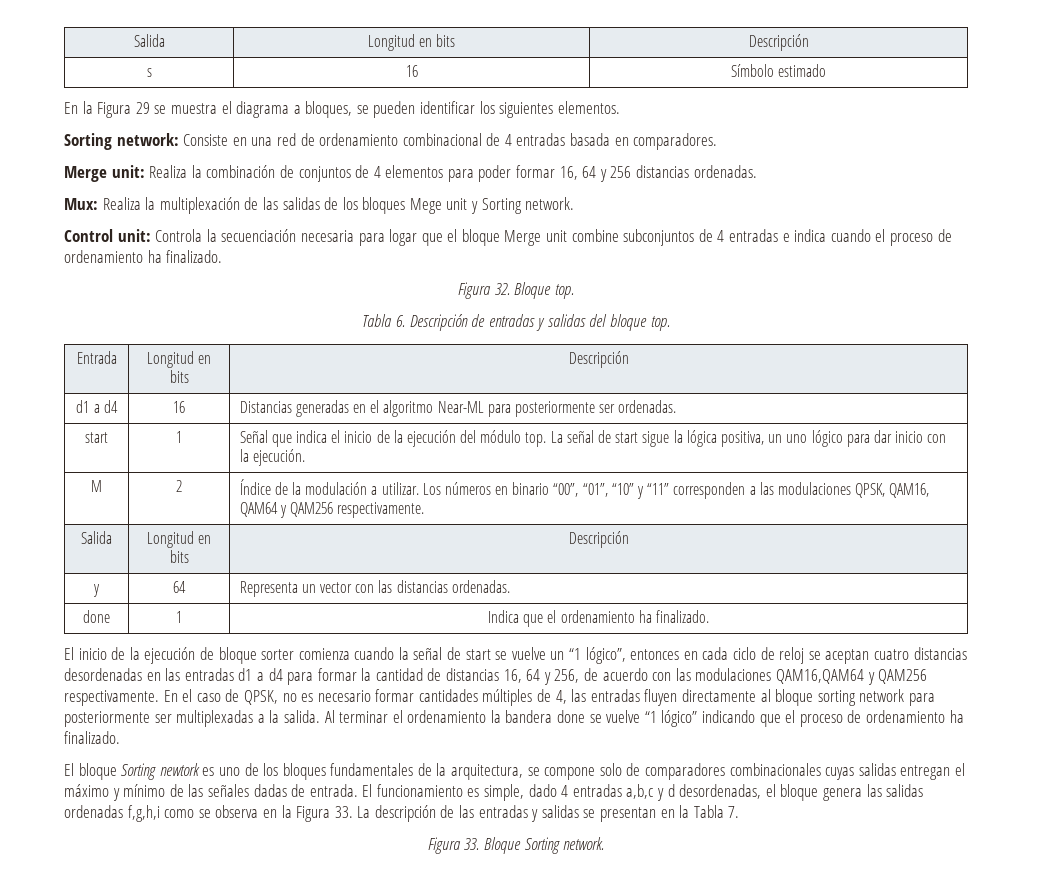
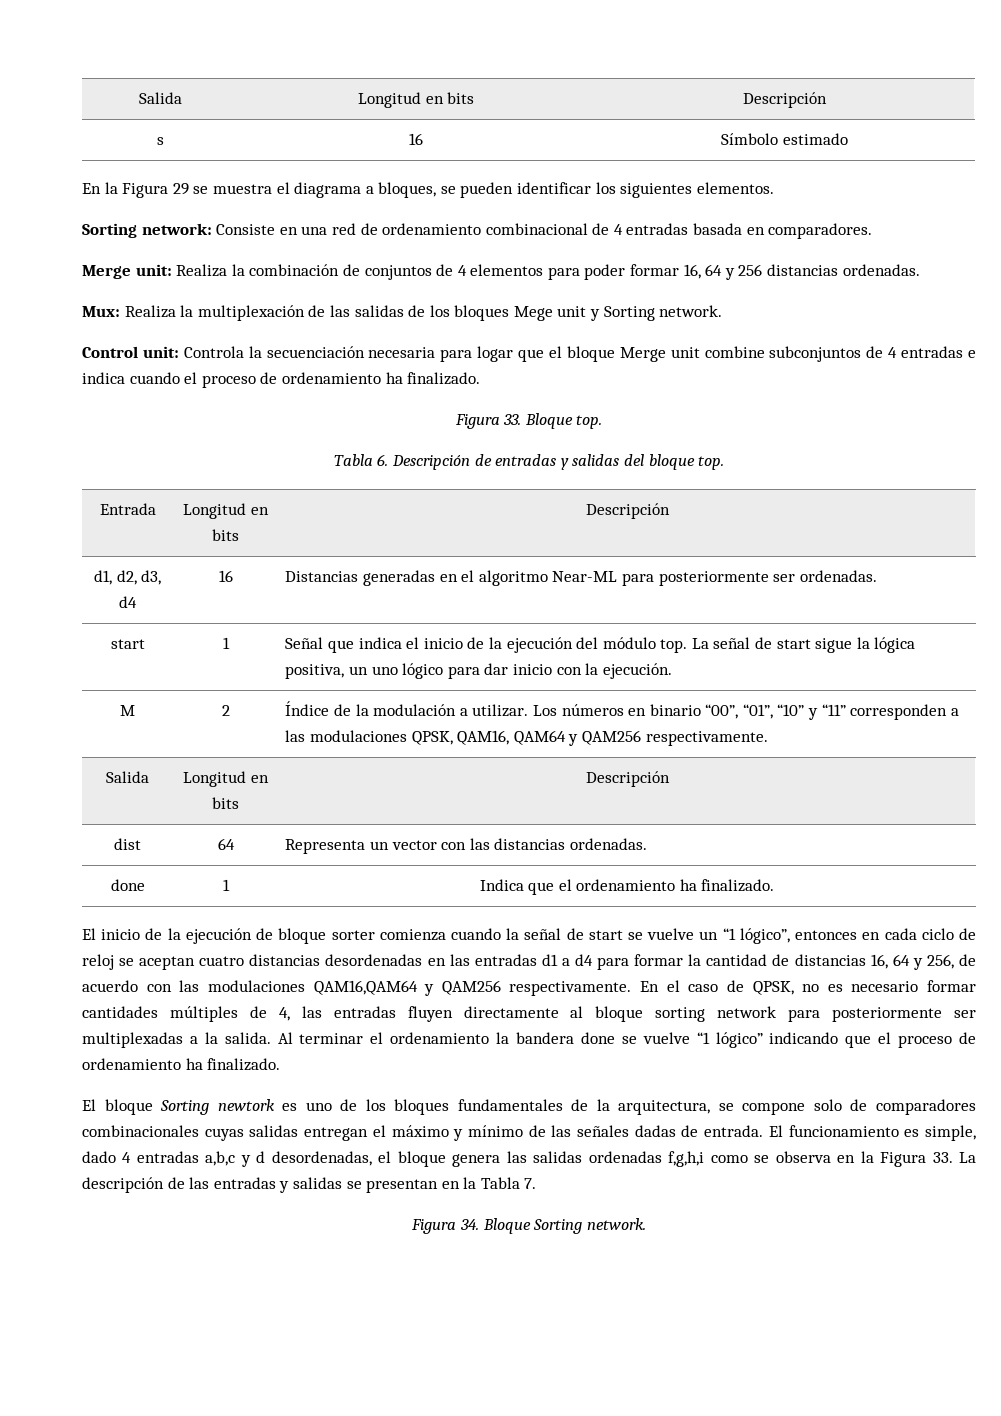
- Figura 32. Bloque top.
+ Figura 33. Bloque top.
- d1 a d4 | 16 | Distancias generadas en el algoritmo Near-ML para posteriormente ser ordenadas.
+ d1, d2, d3, d4 | 16 | Distancias generadas en el algoritmo Near-ML para posteriormente ser ordenadas.
- y | 64 | Representa un vector con las distancias ordenadas.
+ dist | 64 | Representa un vector con las distancias ordenadas.
- Figura 33. Bloque Sorting network.
+ Figura 34. Bloque Sorting network.

